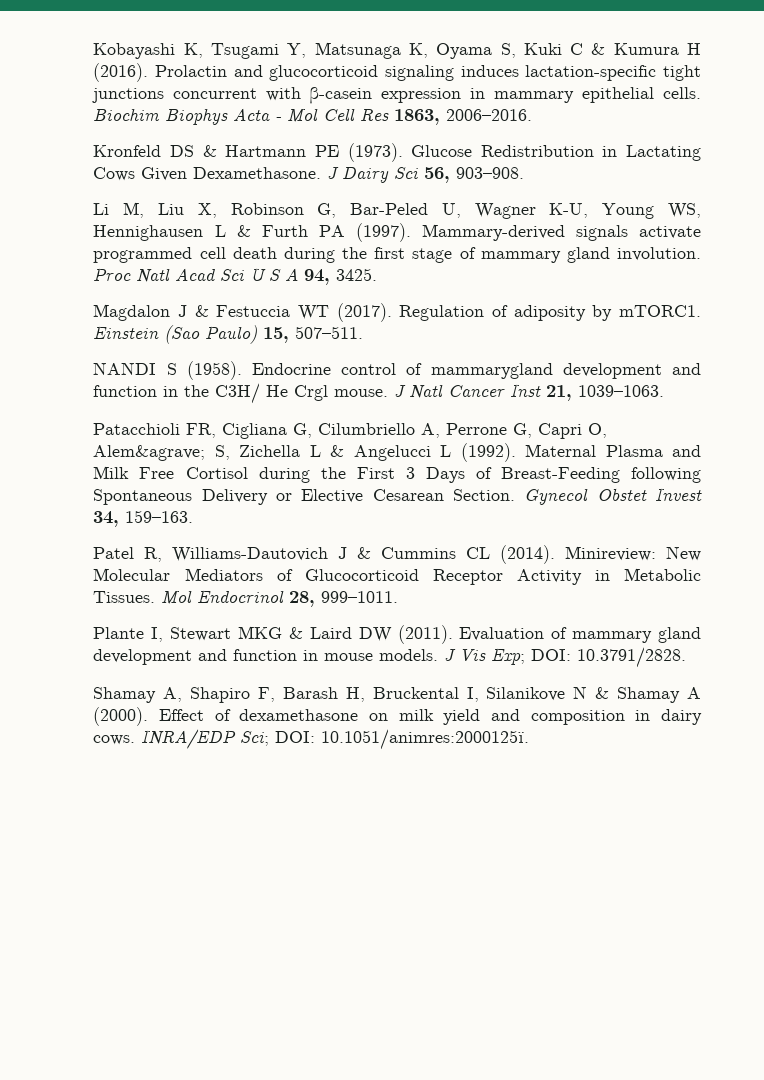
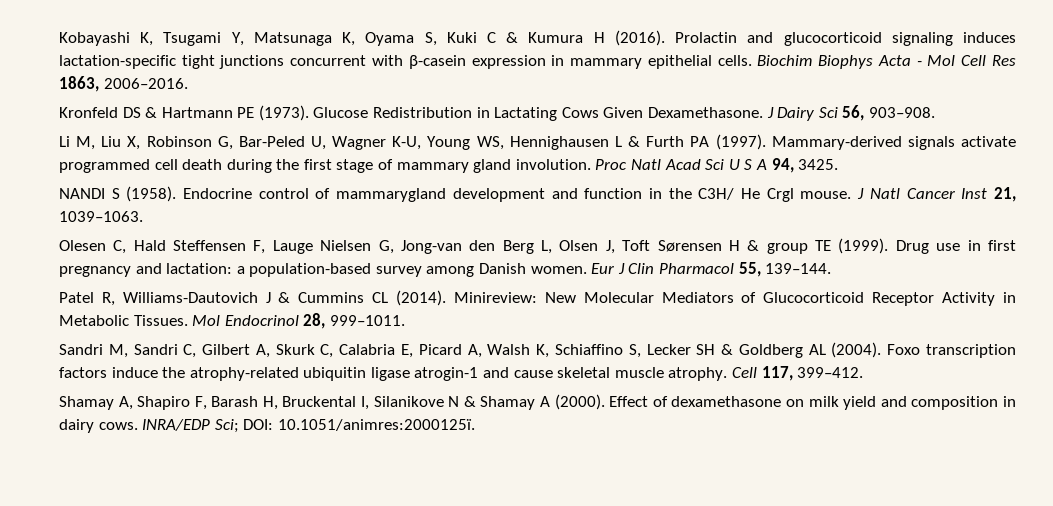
- Magdalon J & Festuccia WT (2017). Regulation of adiposity by mTORC1. Einstein (Sao Paulo) 15, 507–511.
- Patacchioli FR, Cigliana G, Cilumbriello A, Perrone G, Capri O, Alem&agrave; S, Zichella L & Angelucci L (1992). Maternal Plasma and Milk Free Cortisol during the First 3 Days of Breast-Feeding following Spontaneous Delivery or Elective Cesarean Section. Gynecol Obstet Invest 34, 159–163.
+ Olesen C, Hald Steffensen F, Lauge Nielsen G, Jong-van den Berg L, Olsen J, Toft Sørensen H & group TE (1999). Drug use in first pregnancy and lactation: a population-based survey among Danish women. Eur J Clin Pharmacol 55, 139–144.
- Plante I, Stewart MKG & Laird DW (2011). Evaluation of mammary gland development and function in mouse models. J Vis Exp; DOI: 10.3791/2828.
+ Sandri M, Sandri C, Gilbert A, Skurk C, Calabria E, Picard A, Walsh K, Schiaffino S, Lecker SH & Goldberg AL (2004). Foxo transcription factors induce the atrophy-related ubiquitin ligase atrogin-1 and cause skeletal muscle atrophy. Cell 117, 399–412.

